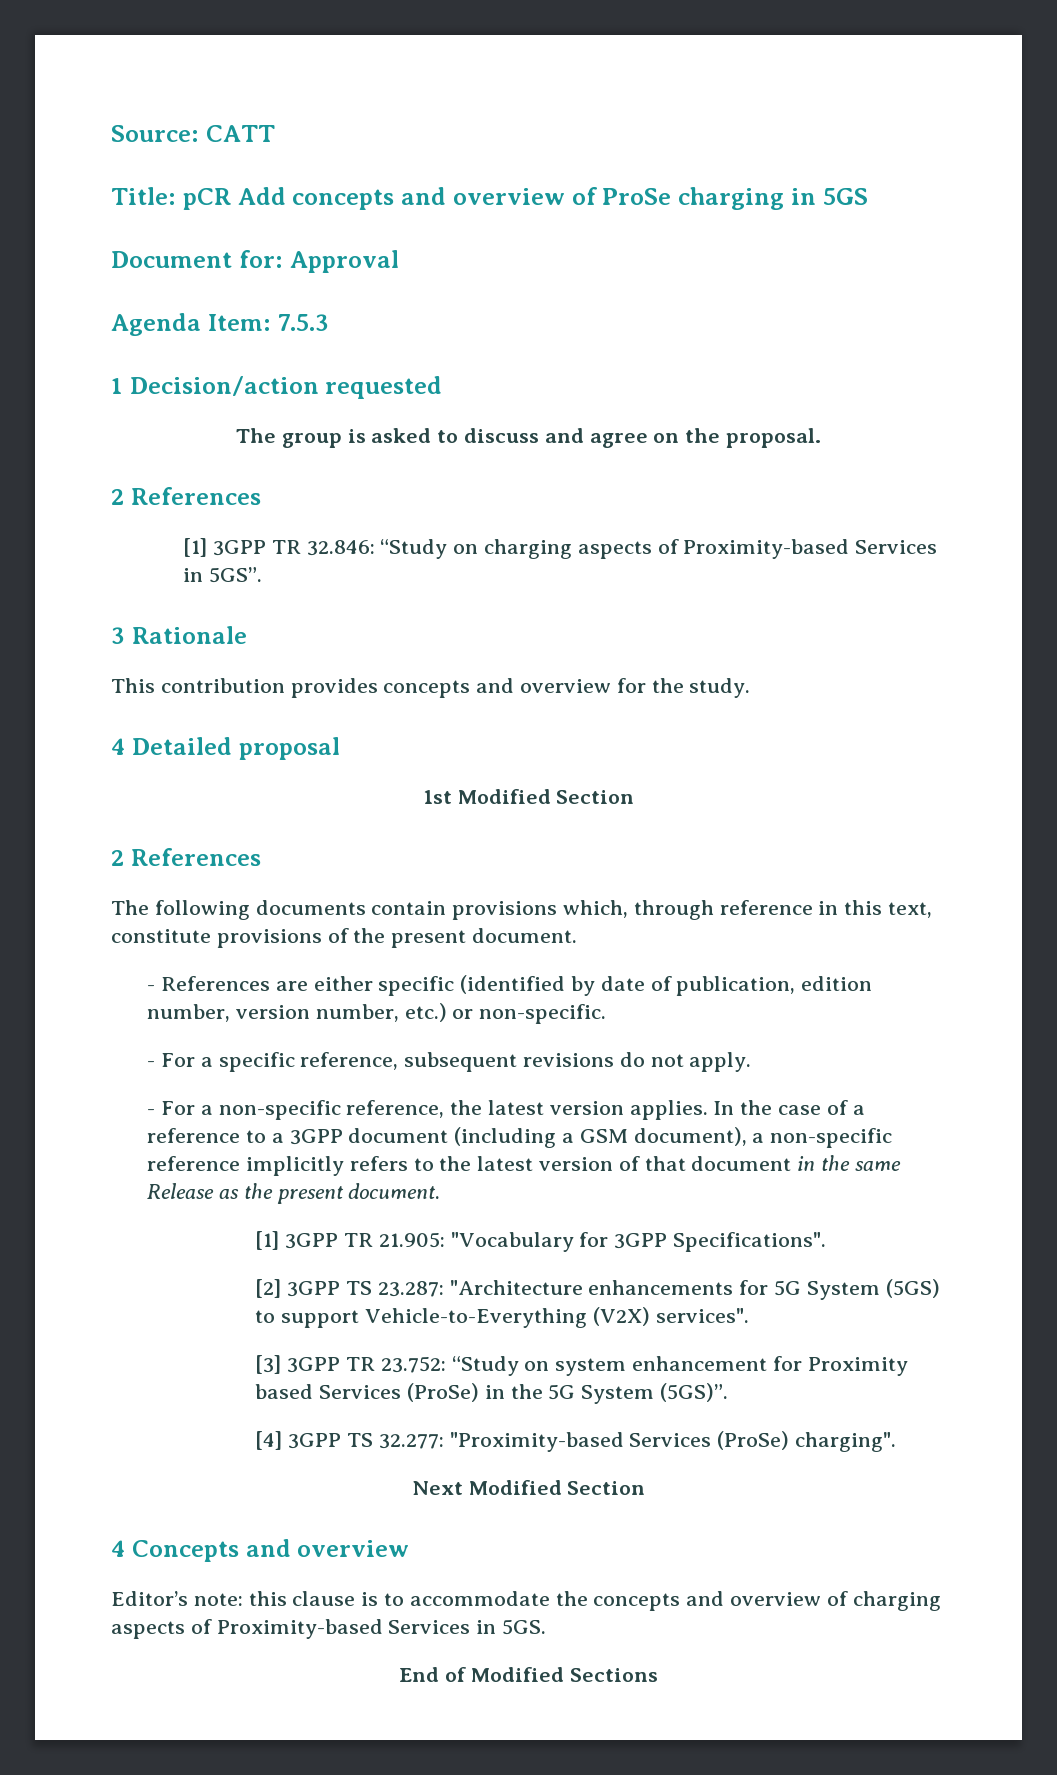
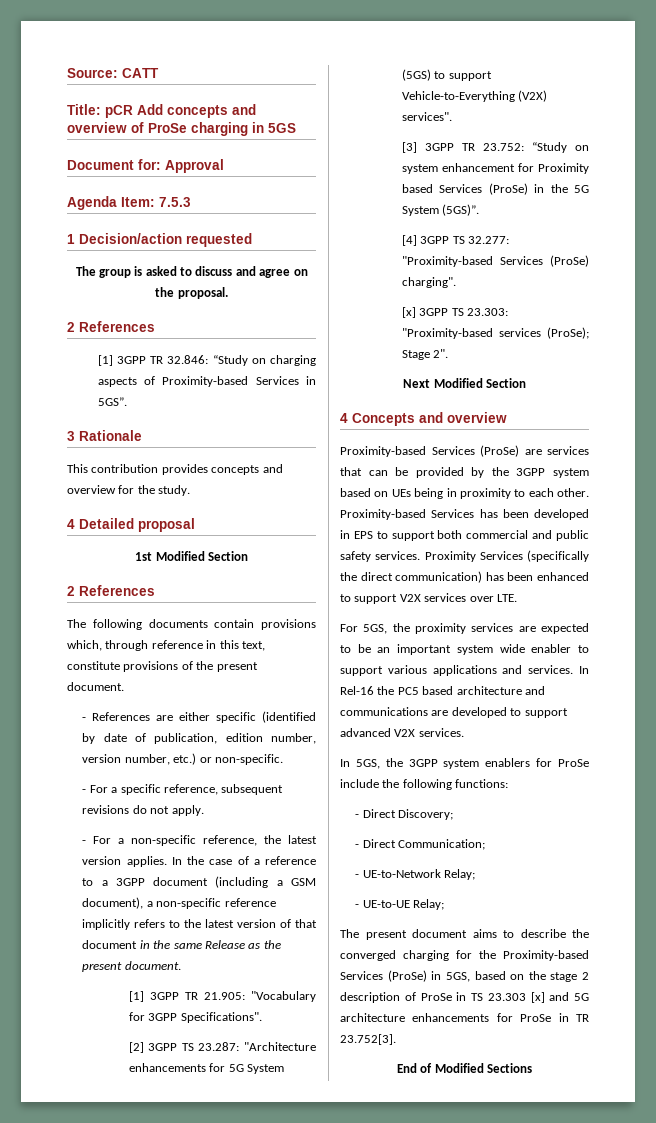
+ [x] 3GPP TS 23.303: "Proximity-based services (ProSe); Stage 2".
- Editor’s note: this clause is to accommodate the concepts and overview of charging aspects of Proximity-based Services in 5GS.
+ Proximity-based Services (ProSe) are services that can be provided by the 3GPP system based on UEs being in proximity to each other. Proximity-based Services has been developed in EPS to support both commercial and public safety services. Proximity Services (specifically the direct communication) has been enhanced to support V2X services over LTE.
+ For 5GS, the proximity services are expected to be an important system wide enabler to support various applications and services. In Rel-16 the PC5 based architecture and communications are developed to support advanced V2X services.
+ In 5GS, the 3GPP system enablers for ProSe include the following functions:
+ - Direct Discovery;
+ - Direct Communication;
+ - UE-to-Network Relay;
+ - UE-to-UE Relay;
+ The present document aims to describe the converged charging for the Proximity-based Services (ProSe) in 5GS, based on the stage 2 description of ProSe in TS 23.303 [x] and 5G architecture enhancements for ProSe in TR 23.752[3].

